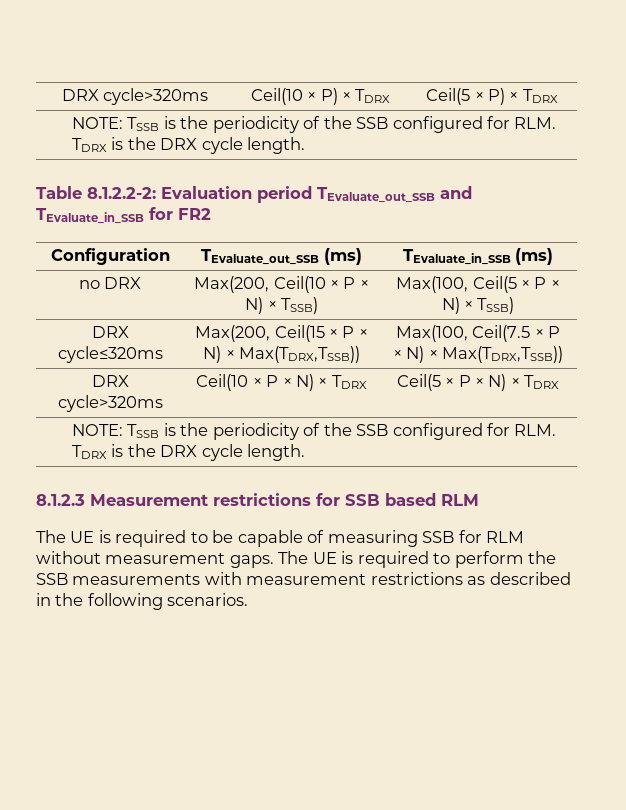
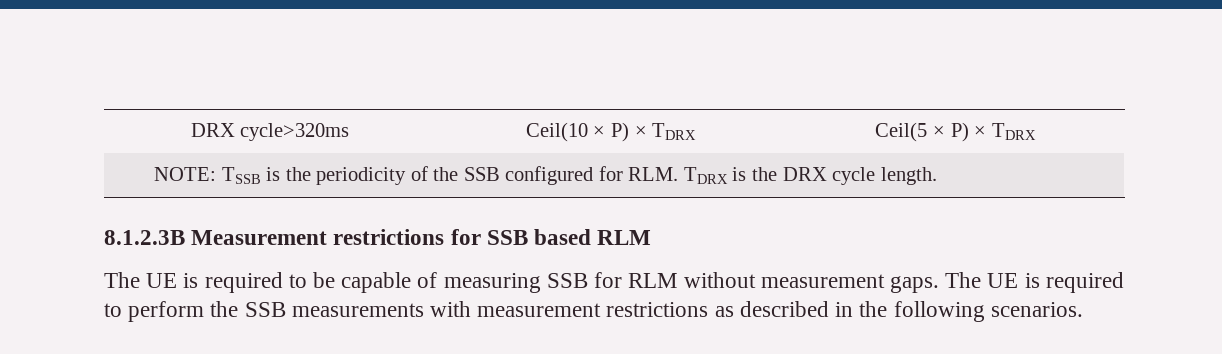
- Table 8.1.2.2-2: Evaluation period TEvaluate_out_SSB and TEvaluate_in_SSB for FR2
- Configuration | TEvaluate_out_SSB (ms) | TEvaluate_in_SSB (ms)
- no DRX | Max(200, Ceil(10 × P × N) × TSSB) | Max(100, Ceil(5 × P × N) × TSSB)
- DRX cycle≤320ms | Max(200, Ceil(15 × P × N) × Max(TDRX,TSSB)) | Max(100, Ceil(7.5 × P × N) × Max(TDRX,TSSB))
- DRX cycle>320ms | Ceil(10 × P × N) × TDRX | Ceil(5 × P × N) × TDRX
- NOTE: TSSB is the periodicity of the SSB configured for RLM. TDRX is the DRX cycle length.
- 8.1.2.3 Measurement restrictions for SSB based RLM
+ 8.1.2.3B Measurement restrictions for SSB based RLM

